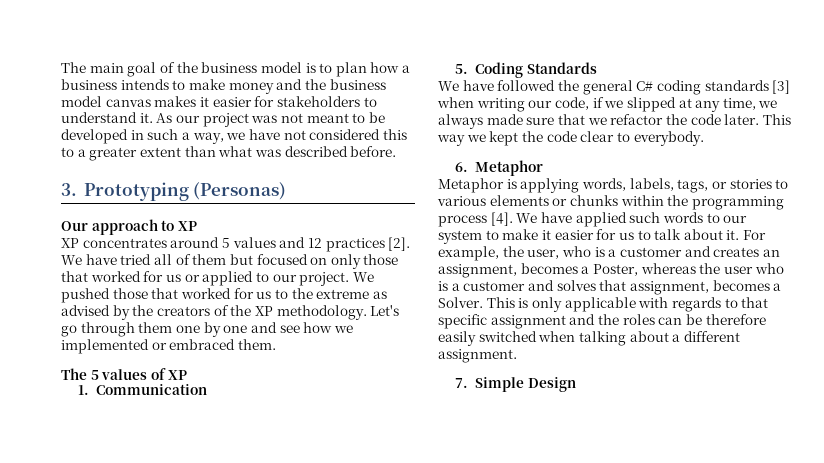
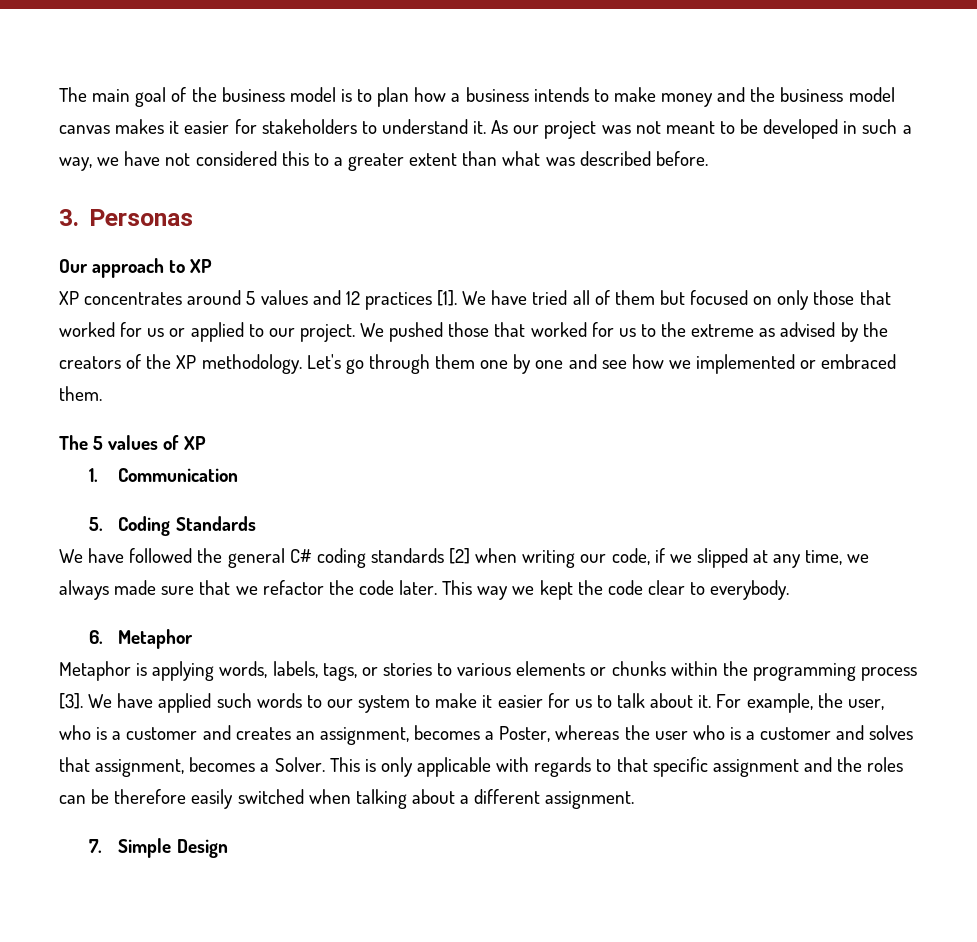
- 3. Prototyping (Personas)
+ 3. Personas
- XP concentrates around 5 values and 12 practices [2].
+ XP concentrates around 5 values and 12 practices [1].
- We have followed the general C# coding standards [3] when writing our code, if we slipped at any time, we always made sure that we refactor the code later.
+ We have followed the general C# coding standards [2] when writing our code, if we slipped at any time, we always made sure that we refactor the code later.
- Metaphor is applying words, labels, tags, or stories to various elements or chunks within the programming process [4].
+ Metaphor is applying words, labels, tags, or stories to various elements or chunks within the programming process [3].

